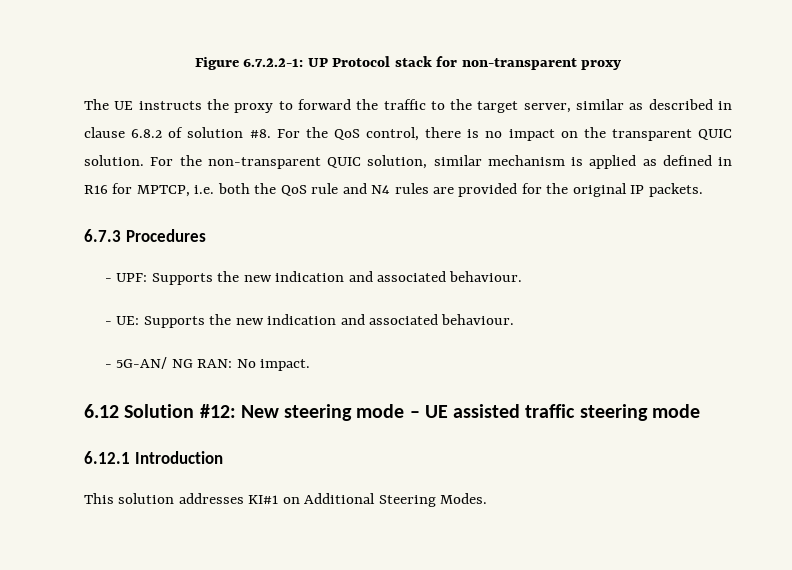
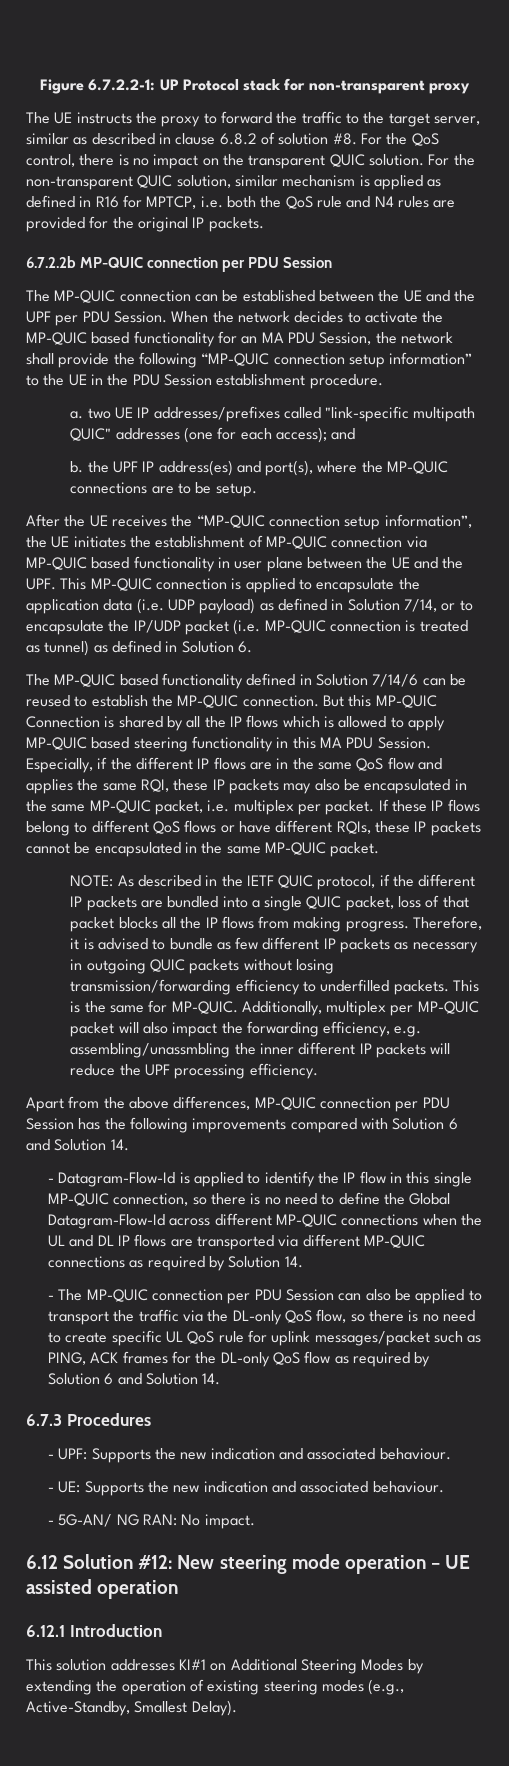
+ 6.7.2.2b MP-QUIC connection per PDU Session
+ The MP-QUIC connection can be established between the UE and the UPF per PDU Session. When the network decides to activate the MP-QUIC based functionality for an MA PDU Session, the network shall provide the following “MP-QUIC connection setup information” to the UE in the PDU Session establishment procedure.
+ a. two UE IP addresses/prefixes called "link-specific multipath QUIC" addresses (one for each access); and
+ b. the UPF IP address(es) and port(s), where the MP-QUIC connections are to be setup.
+ After the UE receives the “MP-QUIC connection setup information”, the UE initiates the establishment of MP-QUIC connection via MP-QUIC based functionality in user plane between the UE and the UPF. This MP-QUIC connection is applied to encapsulate the application data (i.e. UDP payload) as defined in Solution 7/14, or to encapsulate the IP/UDP packet (i.e. MP-QUIC connection is treated as tunnel) as defined in Solution 6.
+ The MP-QUIC based functionality defined in Solution 7/14/6 can be reused to establish the MP-QUIC connection. But this MP-QUIC Connection is shared by all the IP flows which is allowed to apply MP-QUIC based steering functionality in this MA PDU Session. Especially, if the different IP flows are in the same QoS flow and applies the same RQI, these IP packets may also be encapsulated in the same MP-QUIC packet, i.e. multiplex per packet. If these IP flows belong to different QoS flows or have different RQIs, these IP packets cannot be encapsulated in the same MP-QUIC packet.
+ NOTE: As described in the IETF QUIC protocol, if the different IP packets are bundled into a single QUIC packet, loss of that packet blocks all the IP flows from making progress. Therefore, it is advised to bundle as few different IP packets as necessary in outgoing QUIC packets without losing transmission/forwarding efficiency to underfilled packets. This is the same for MP-QUIC. Additionally, multiplex per MP-QUIC packet will also impact the forwarding efficiency, e.g. assembling/unassmbling the inner different IP packets will reduce the UPF processing efficiency.
+ Apart from the above differences, MP-QUIC connection per PDU Session has the following improvements compared with Solution 6 and Solution 14.
+ - Datagram-Flow-Id is applied to identify the IP flow in this single MP-QUIC connection, so there is no need to define the Global Datagram-Flow-Id across different MP-QUIC connections when the UL and DL IP flows are transported via different MP-QUIC connections as required by Solution 14.
+ - The MP-QUIC connection per PDU Session can also be applied to transport the traffic via the DL-only QoS flow, so there is no need to create specific UL QoS rule for uplink messages/packet such as PING, ACK frames for the DL-only QoS flow as required by Solution 6 and Solution 14.
- 6.12 Solution #12: New steering mode – UE assisted traffic steering mode
+ 6.12 Solution #12: New steering mode operation – UE assisted operation
- This solution addresses KI#1 on Additional Steering Modes.
+ This solution addresses KI#1 on Additional Steering Modes by extending the operation of existing steering modes (e.g., Active-Standby, Smallest Delay).

